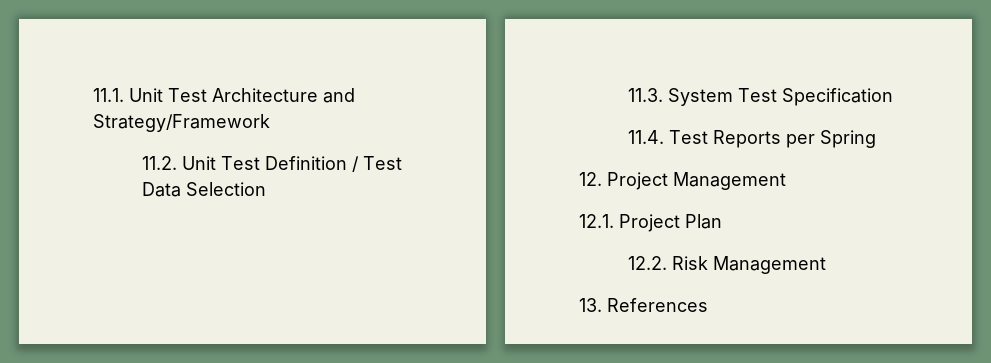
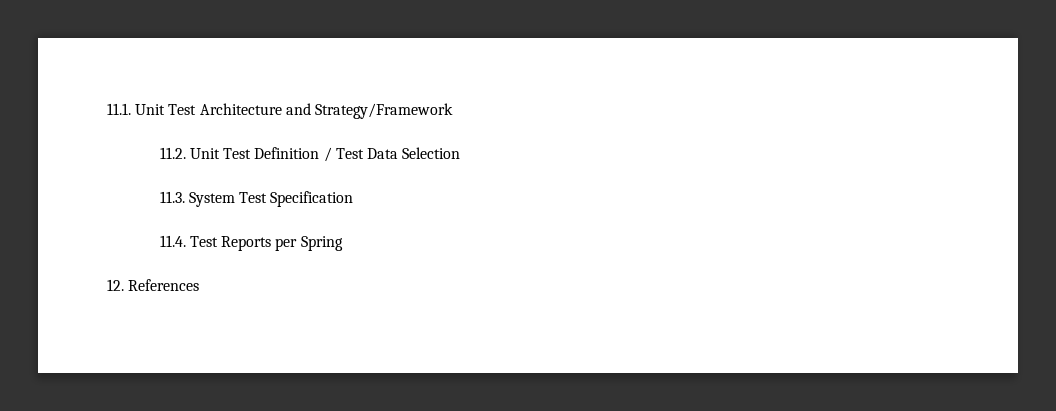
- 12. Project Management
- 12.1. Project Plan
- 12.2. Risk Management
- 13. References
+ 12. References

